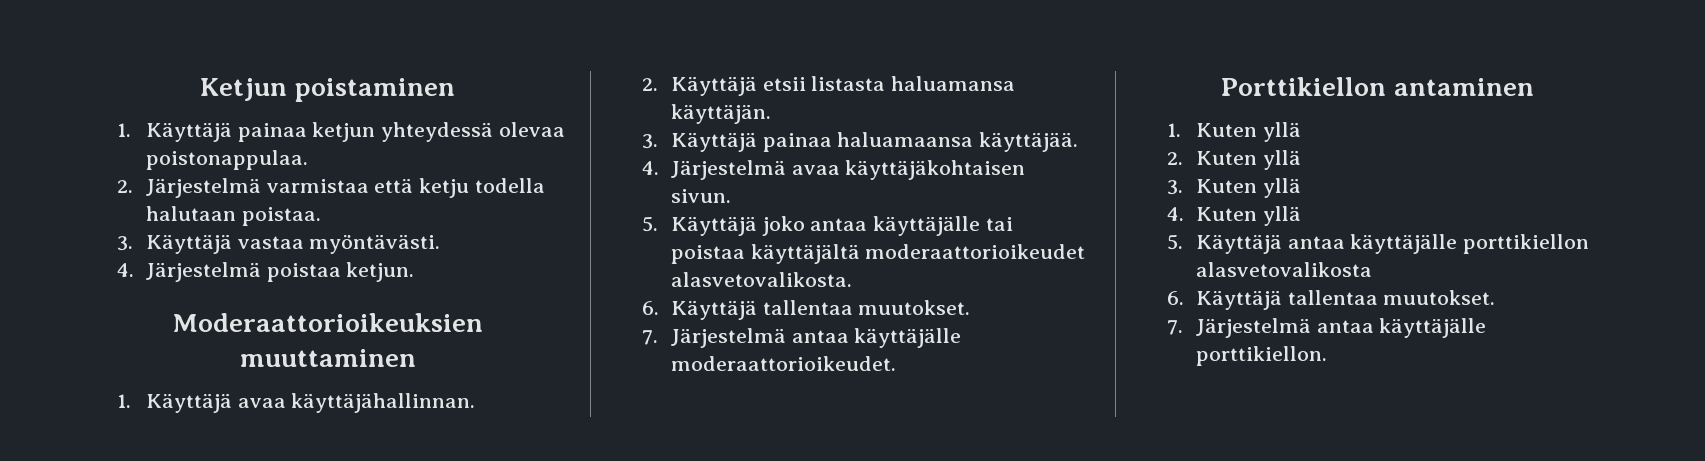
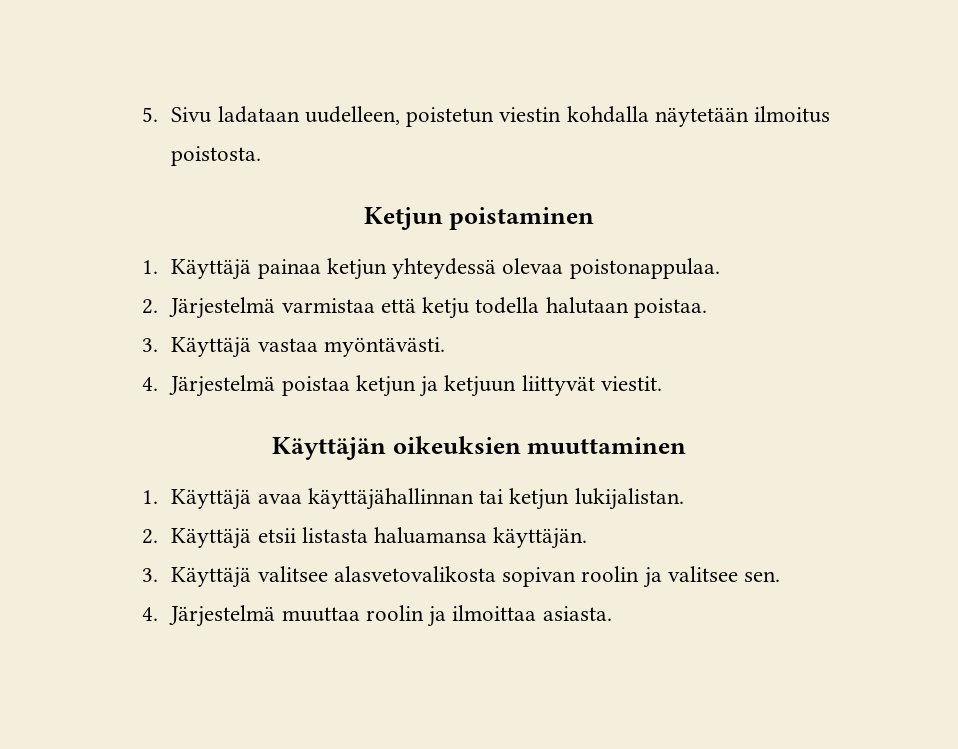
+ 5. Sivu ladataan uudelleen, poistetun viestin kohdalla näytetään ilmoitus poistosta.
- 4. Järjestelmä poistaa ketjun.
- Moderaattorioikeuksien muuttaminen
+ 4. Järjestelmä poistaa ketjun ja ketjuun liittyvät viestit.
+ Käyttäjän oikeuksien muuttaminen
- 1. Käyttäjä avaa käyttäjähallinnan.
+ 1. Käyttäjä avaa käyttäjähallinnan tai ketjun lukijalistan.
- 3. Käyttäjä painaa haluamaansa käyttäjää.
- 4. Järjestelmä avaa käyttäjäkohtaisen sivun.
- 5. Käyttäjä joko antaa käyttäjälle tai poistaa käyttäjältä moderaattorioikeudet alasvetovalikosta.
- 6. Käyttäjä tallentaa muutokset.
- 7. Järjestelmä antaa käyttäjälle moderaattorioikeudet.
- Porttikiellon antaminen
- 1. Kuten yllä
- 2. Kuten yllä
- 3. Kuten yllä
- 4. Kuten yllä
- 5. Käyttäjä antaa käyttäjälle porttikiellon alasvetovalikosta
- 6. Käyttäjä tallentaa muutokset.
- 7. Järjestelmä antaa käyttäjälle porttikiellon.
+ 3. Käyttäjä valitsee alasvetovalikosta sopivan roolin ja valitsee sen.
+ 4. Järjestelmä muuttaa roolin ja ilmoittaa asiasta.

